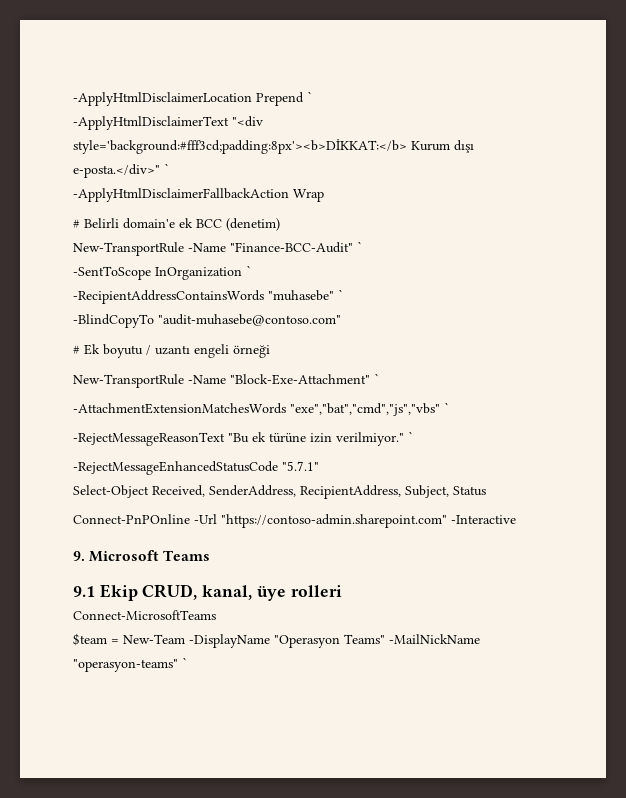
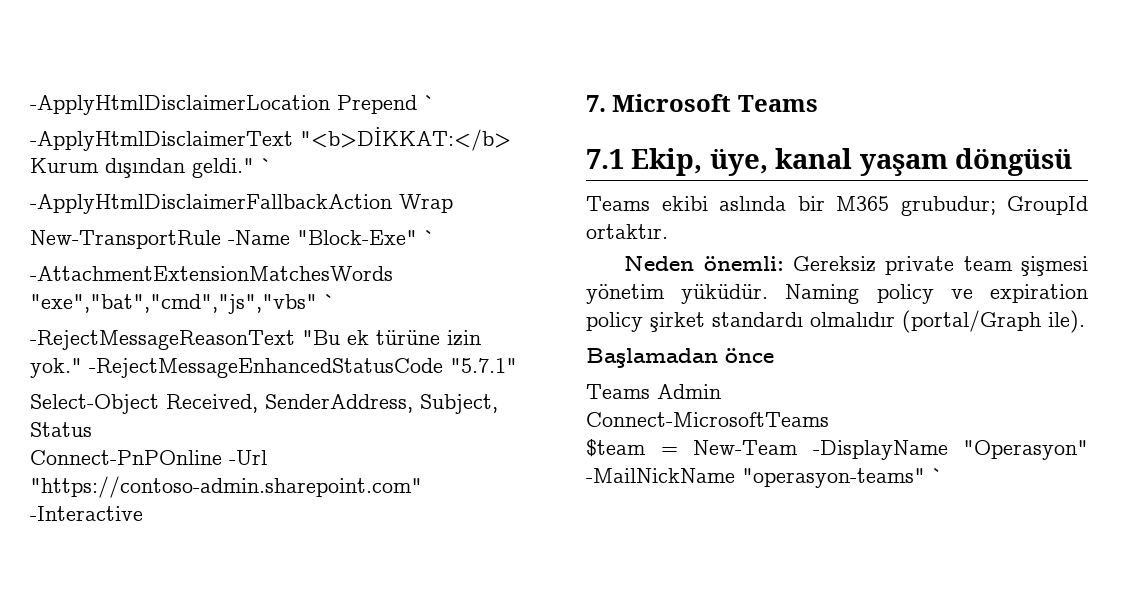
- -ApplyHtmlDisclaimerText "<div style='background:#fff3cd;padding:8px'><b>DİKKAT:</b> Kurum dışı e-posta.</div>" `
+ -ApplyHtmlDisclaimerText "<b>DİKKAT:</b> Kurum dışından geldi." `
  -ApplyHtmlDisclaimerFallbackAction Wrap
- # Belirli domain'e ek BCC (denetim)
- New-TransportRule -Name "Finance-BCC-Audit" `
- -SentToScope InOrganization `
- -RecipientAddressContainsWords "muhasebe" `
- -BlindCopyTo "audit-muhasebe@contoso.com"
- # Ek boyutu / uzantı engeli örneği
- New-TransportRule -Name "Block-Exe-Attachment" `
+ New-TransportRule -Name "Block-Exe" `
- -RejectMessageReasonText "Bu ek türüne izin verilmiyor." `
- -RejectMessageEnhancedStatusCode "5.7.1"
+ -RejectMessageReasonText "Bu ek türüne izin yok." -RejectMessageEnhancedStatusCode "5.7.1"
- Select-Object Received, SenderAddress, RecipientAddress, Subject, Status
+ Select-Object Received, SenderAddress, Subject, Status
- 9. Microsoft Teams
+ 7. Microsoft Teams
- 9.1 Ekip CRUD, kanal, üye rolleri
+ 7.1 Ekip, üye, kanal yaşam döngüsü
+ Teams ekibi aslında bir M365 grubudur; GroupId ortaktır.
+ Neden önemli: Gereksiz private team şişmesi yönetim yüküdür. Naming policy ve expiration policy şirket standardı olmalıdır (portal/Graph ile).
+ Başlamadan önce
+ Teams Admin
- $team = New-Team -DisplayName "Operasyon Teams" -MailNickName "operasyon-teams" `
+ $team = New-Team -DisplayName "Operasyon" -MailNickName "operasyon-teams" `

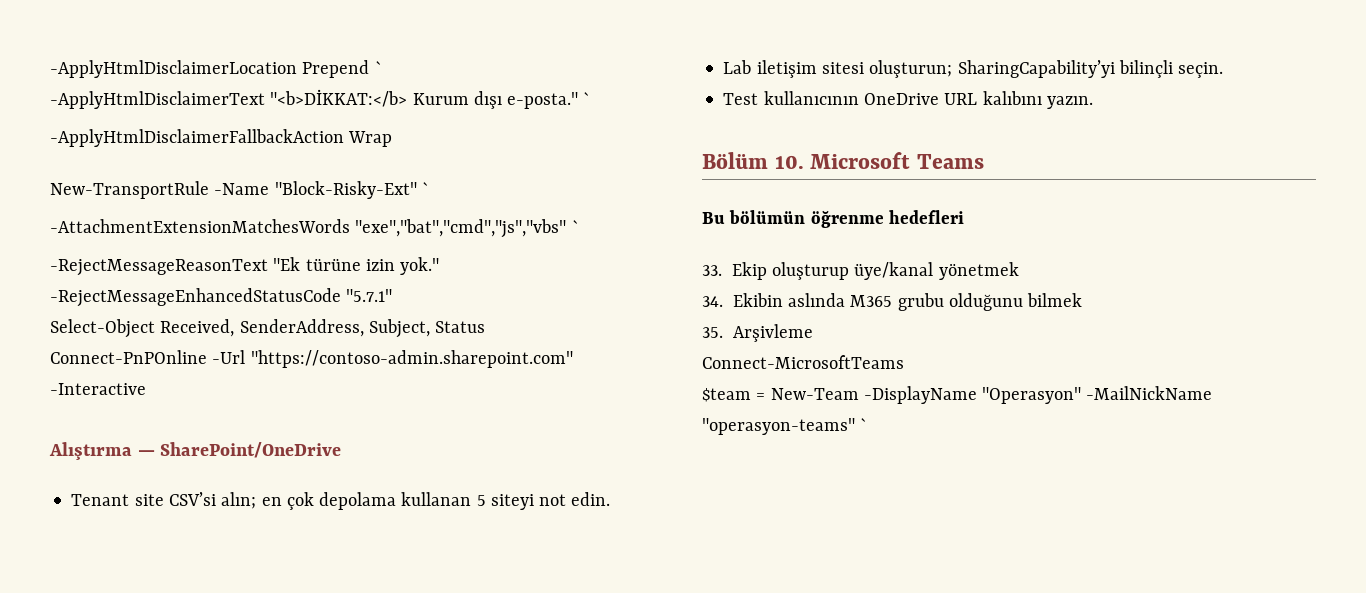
- -ApplyHtmlDisclaimerText "<b>DİKKAT:</b> Kurum dışından geldi."
+ -ApplyHtmlDisclaimerText "<b>DİKKAT:</b> Kurum dışı e-posta."
- New-TransportRule -Name "Block-Exe" `
+ New-TransportRule -Name "Block-Risky-Ext" `
- -RejectMessageReasonText "Bu ek türüne izin yok."
+ -RejectMessageReasonText "Ek türüne izin yok."
- 7. Microsoft Teams
- 7.1 Ekip, üye, kanal yaşam döngüsü
- Teams ekibi aslında bir M365 grubudur; GroupId ortaktır.
- Neden önemli: Gereksiz private team şişmesi yönetim yüküdür. Naming policy ve expiration policy şirket standardı olmalıdır (portal/Graph ile).
- Başlamadan önce
- Teams Admin
+ Alıştırma — SharePoint/OneDrive
+ Tenant site CSV’si alın; en çok depolama kullanan 5 siteyi not edin.
+ Lab iletişim sitesi oluşturun; SharingCapability’yi bilinçli seçin.
+ Test kullanıcının OneDrive URL kalıbını yazın.
+ Bölüm 10. Microsoft Teams
+ Bu bölümün öğrenme hedefleri
+ 33. Ekip oluşturup üye/kanal yönetmek
+ 34. Ekibin aslında M365 grubu olduğunu bilmek
+ 35. Arşivleme

